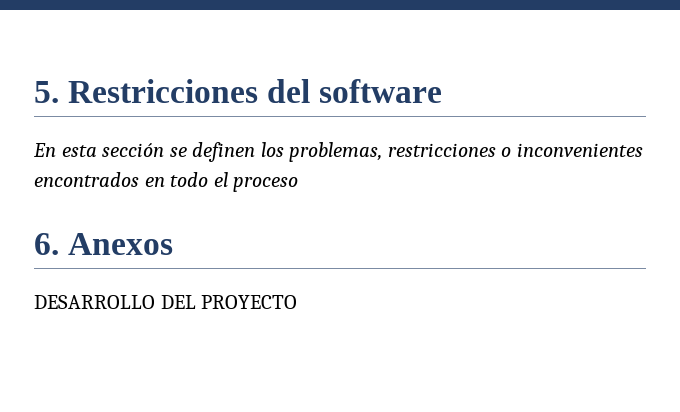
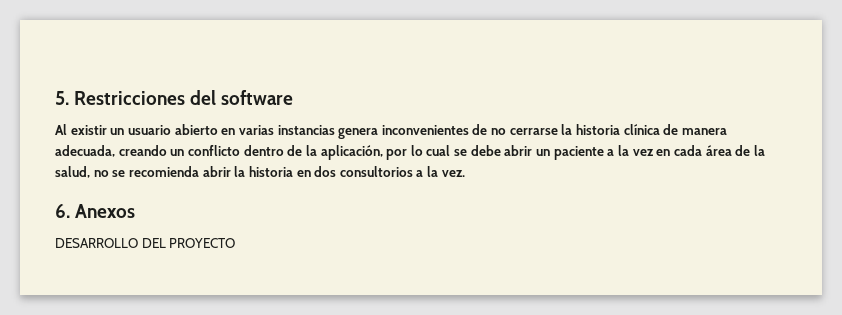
- En esta sección se definen los problemas, restricciones o inconvenientes encontrados en todo el proceso
+ Al existir un usuario abierto en varias instancias genera inconvenientes de no cerrarse la historia clínica de manera adecuada, creando un conflicto dentro de la aplicación, por lo cual se debe abrir un paciente a la vez en cada área de la salud, no se recomienda abrir la historia en dos consultorios a la vez.

